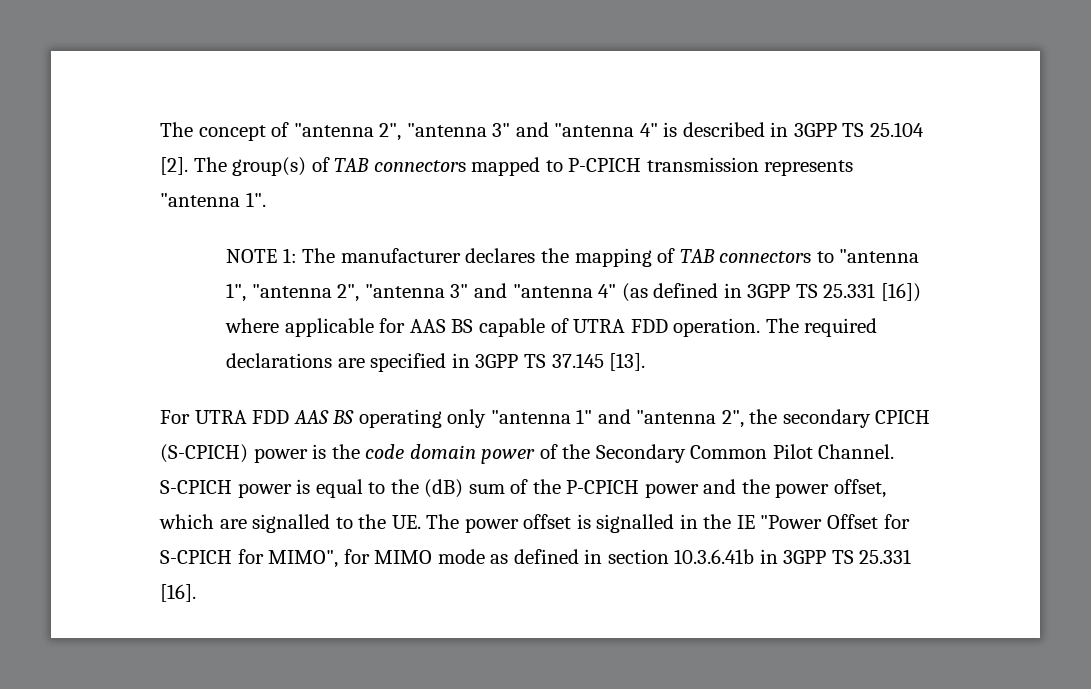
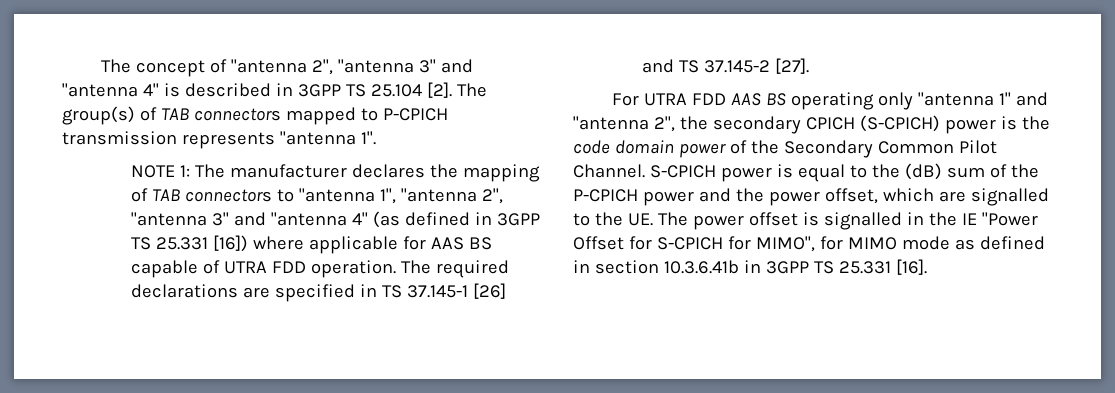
- The required declarations are specified in 3GPP TS 37.145 [13].
+ The required declarations are specified in TS 37.145-1 [26] and TS 37.145-2 [27].

